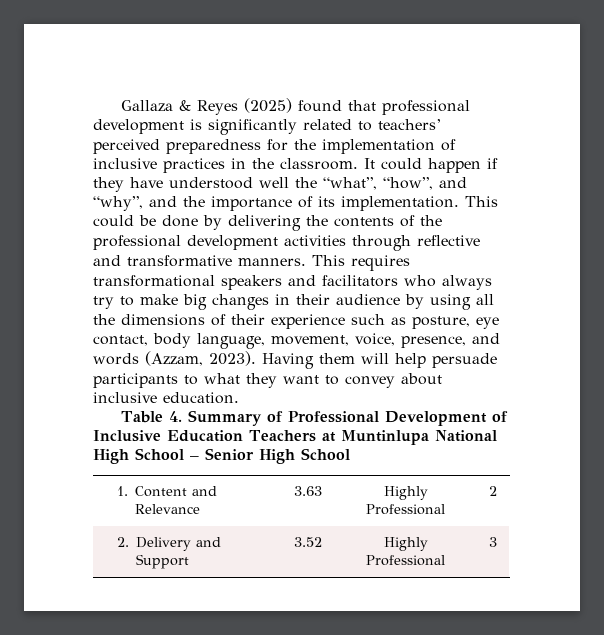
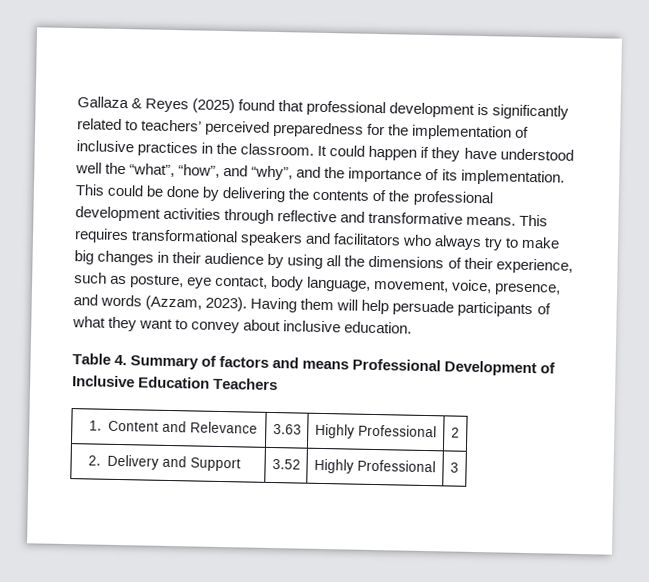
- This could be done by delivering the contents of the professional development activities through reflective and transformative manners.
+ This could be done by delivering the contents of the professional development activities through reflective and transformative means.
- This requires transformational speakers and facilitators who always try to make big changes in their audience by using all the dimensions of their experience such as posture, eye contact, body language, movement, voice, presence, and words (Azzam, 2023).
+ This requires transformational speakers and facilitators who always try to make big changes in their audience by using all the dimensions of their experience, such as posture, eye contact, body language, movement, voice, presence, and words (Azzam, 2023).
- Having them will help persuade participants to what they want to convey about inclusive education.
+ Having them will help persuade participants of what they want to convey about inclusive education.
- Table 4. Summary of Professional Development of Inclusive Education Teachers at Muntinlupa National High School – Senior High School
+ Table 4. Summary of factors and means Professional Development of Inclusive Education Teachers

